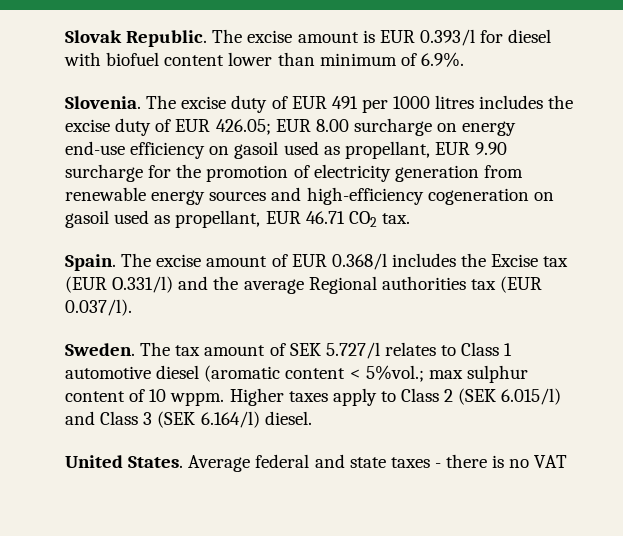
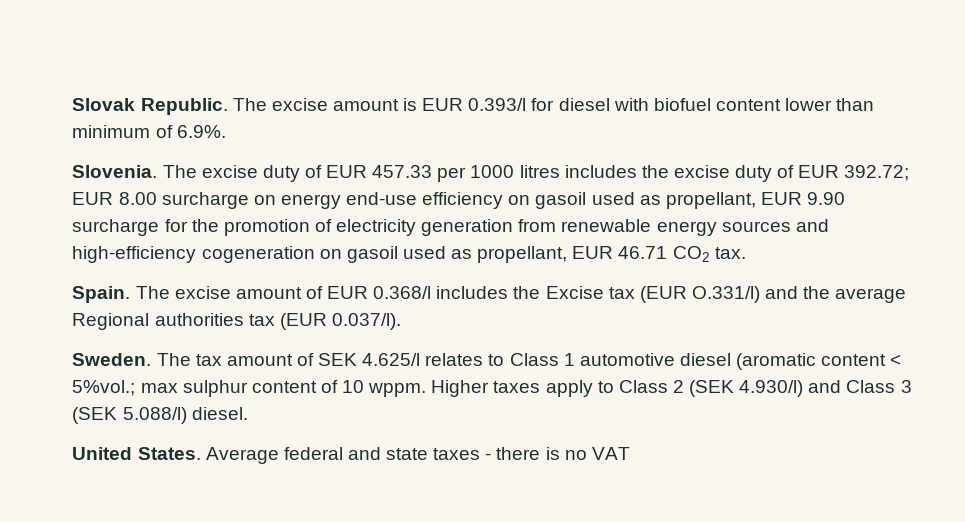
- The excise duty of EUR 491 per 1000 litres includes the excise duty of EUR 426.05; EUR 8.00 surcharge on energy end-use efficiency on gasoil used as propellant, EUR 9.90 surcharge for the promotion of electricity generation from renewable energy sources and high-efficiency cogeneration on gasoil used as propellant, EUR 46.71 CO2 tax.
+ The excise duty of EUR 457.33 per 1000 litres includes the excise duty of EUR 392.72; EUR 8.00 surcharge on energy end-use efficiency on gasoil used as propellant, EUR 9.90 surcharge for the promotion of electricity generation from renewable energy sources and high-efficiency cogeneration on gasoil used as propellant, EUR 46.71 CO2 tax.
- The tax amount of SEK 5.727/l relates to Class 1 automotive diesel (aromatic content < 5%vol.; max sulphur content of 10 wppm.
+ The tax amount of SEK 4.625/l relates to Class 1 automotive diesel (aromatic content < 5%vol.; max sulphur content of 10 wppm.
- Higher taxes apply to Class 2 (SEK 6.015/l) and Class 3 (SEK 6.164/l) diesel.
+ Higher taxes apply to Class 2 (SEK 4.930/l) and Class 3 (SEK 5.088/l) diesel.

